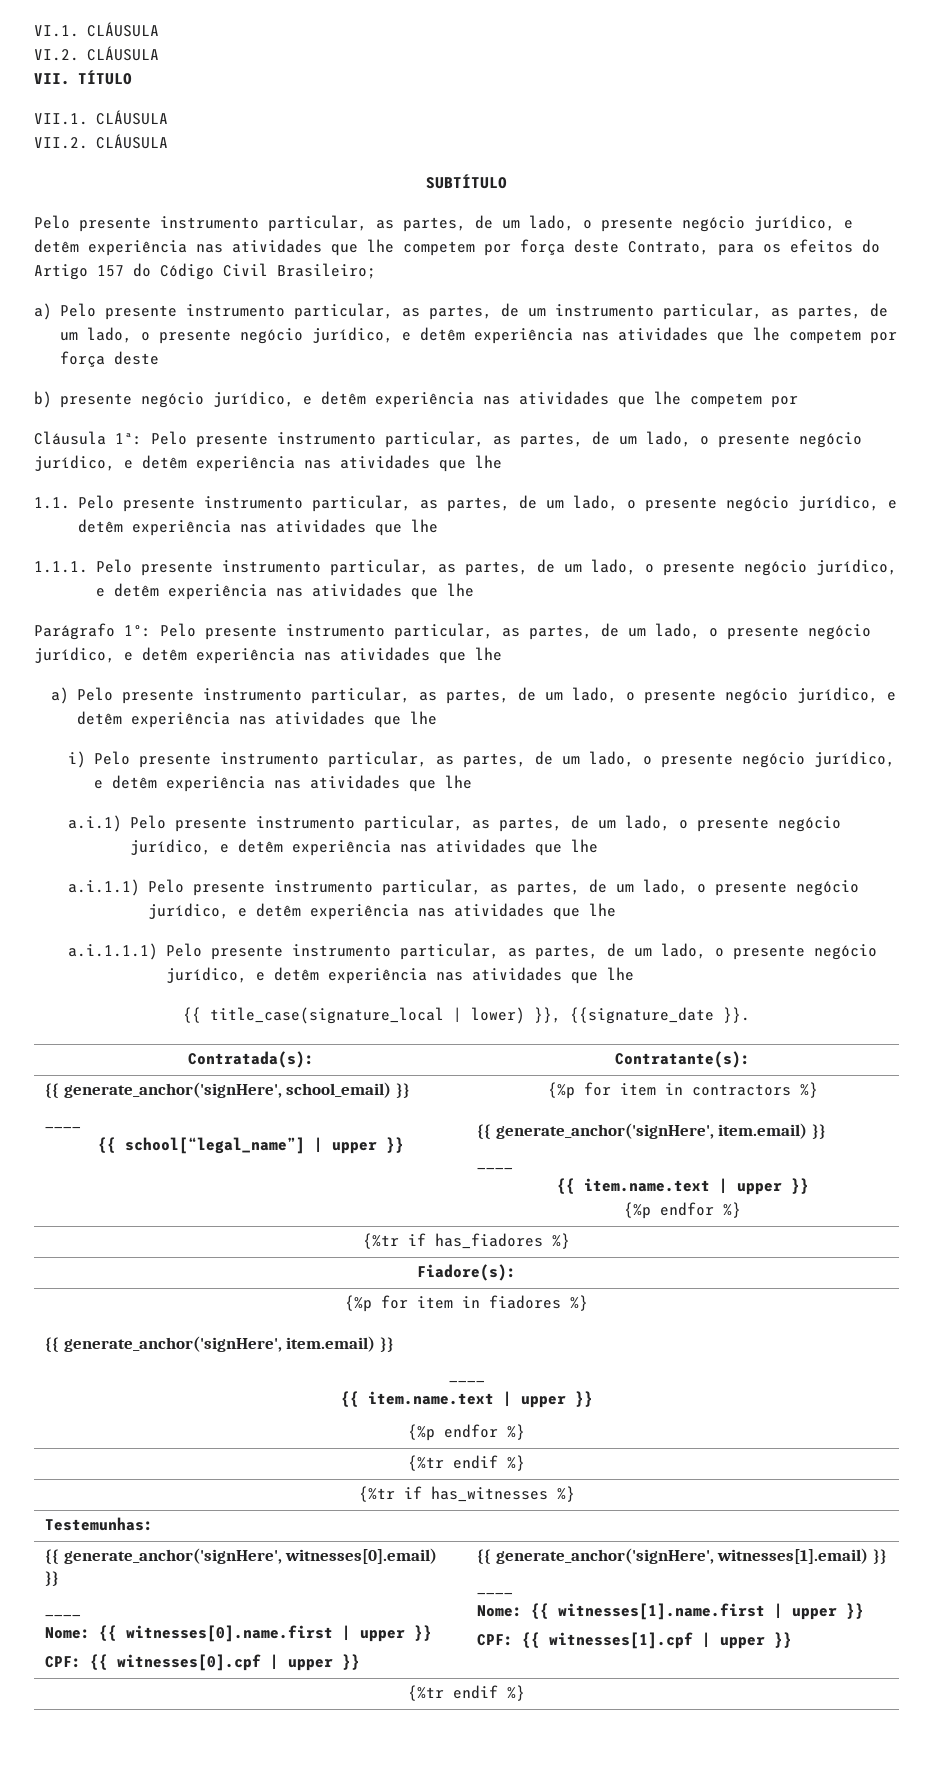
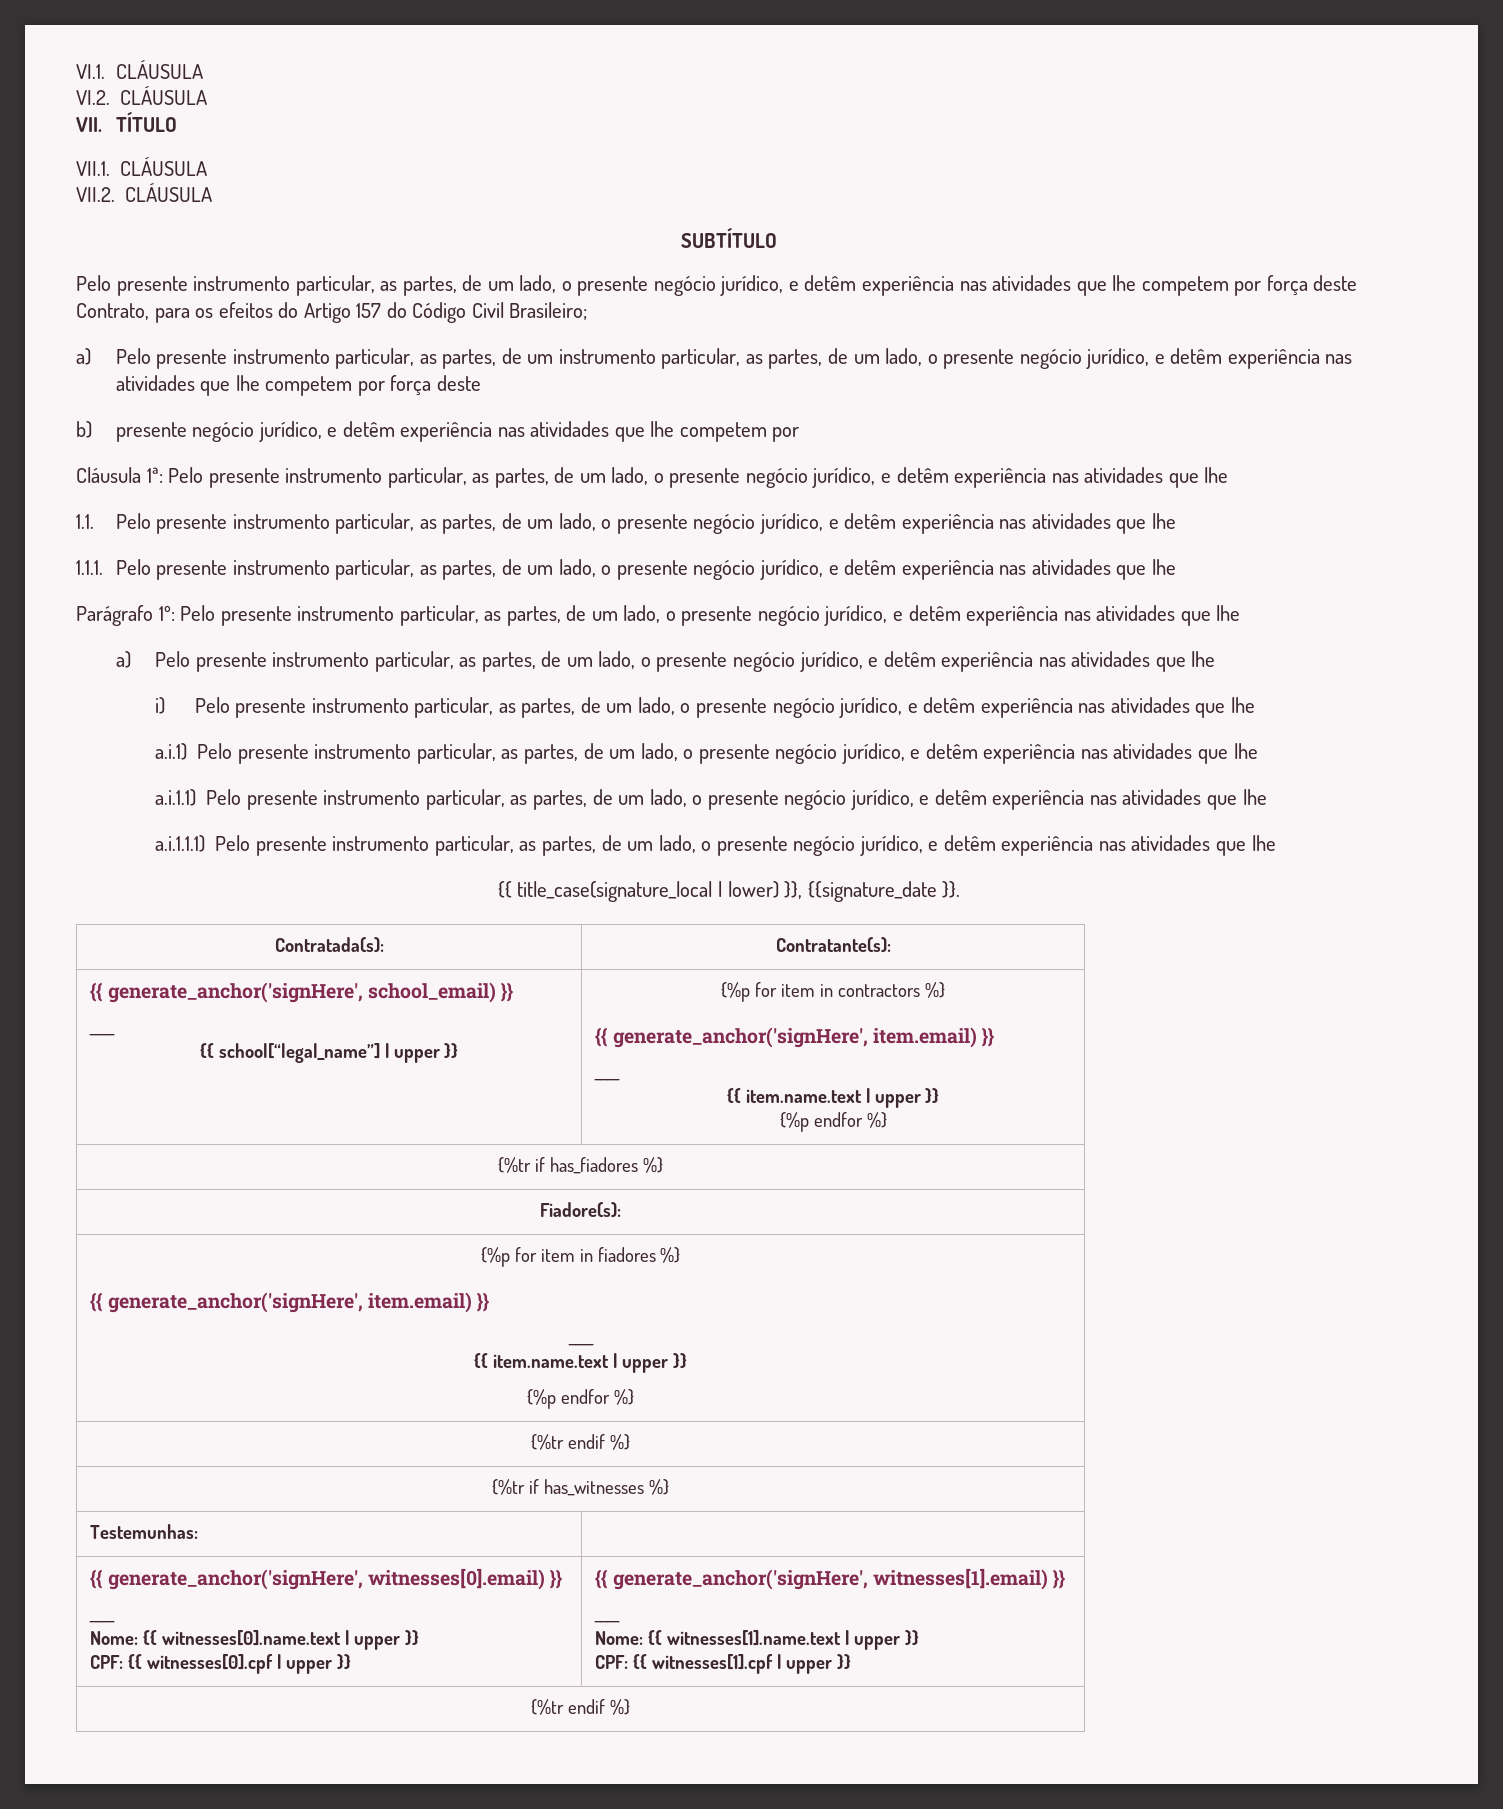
  {{ generate_anchor('signHere', witnesses[0].email) }}
  ____
- Nome: {{ witnesses[0].name.first | upper }}
+ Nome: {{ witnesses[0].name.text | upper }}
  CPF: {{ witnesses[0].cpf | upper }} | {{ generate_anchor('signHere', witnesses[1].email) }}
  ____
- Nome: {{ witnesses[1].name.first | upper }}
+ Nome: {{ witnesses[1].name.text | upper }}

